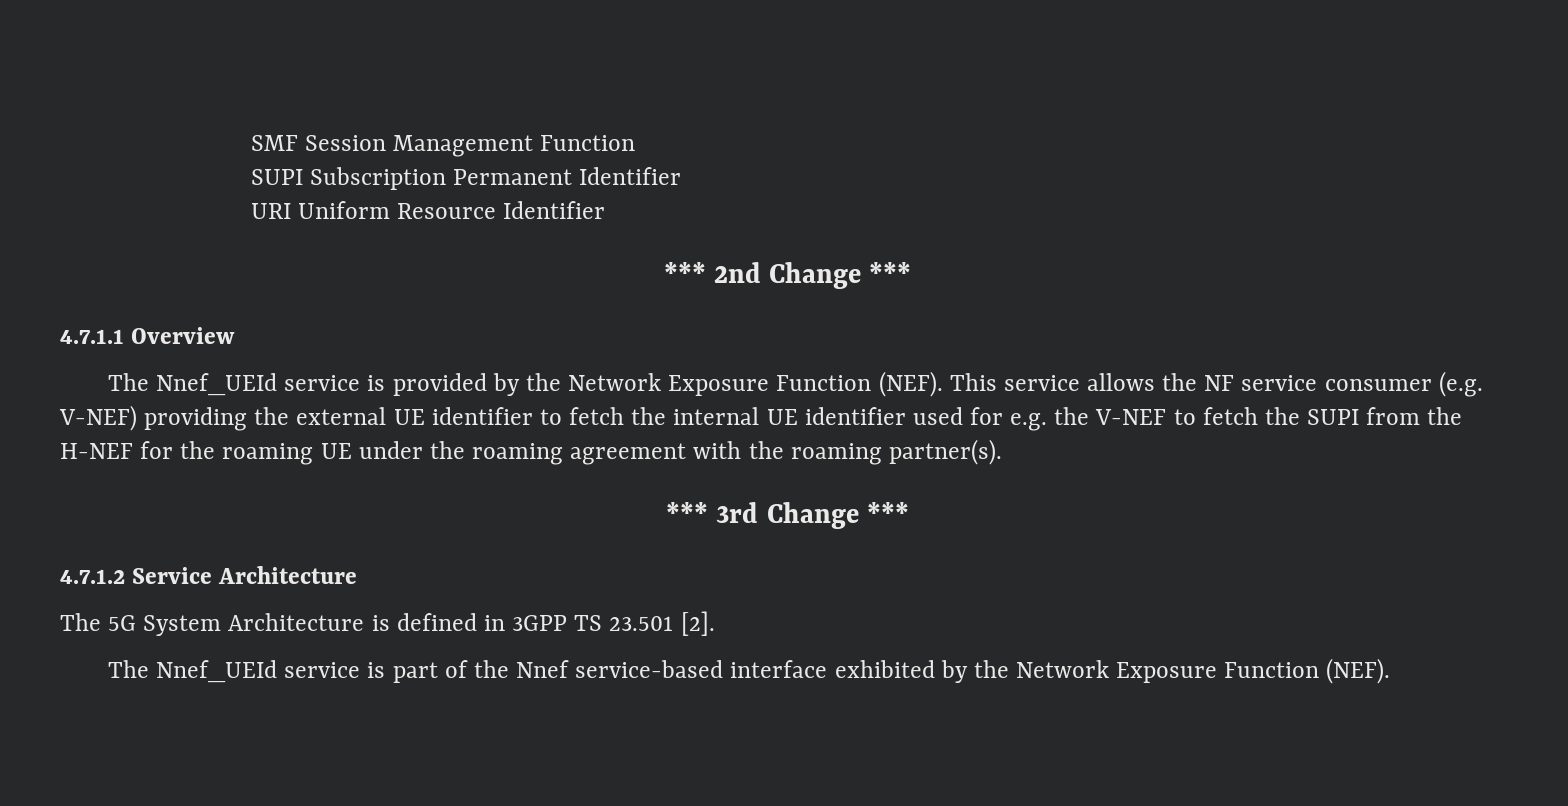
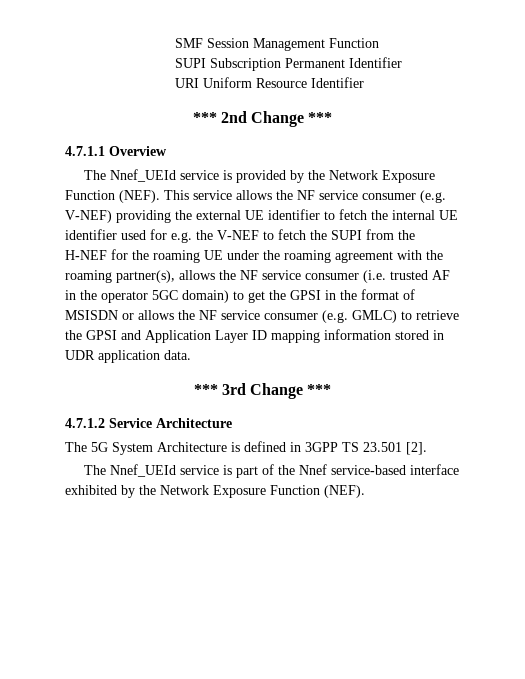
- This service allows the NF service consumer (e.g. V-NEF) providing the external UE identifier to fetch the internal UE identifier used for e.g. the V-NEF to fetch the SUPI from the H-NEF for the roaming UE under the roaming agreement with the roaming partner(s).
+ This service allows the NF service consumer (e.g. V-NEF) providing the external UE identifier to fetch the internal UE identifier used for e.g. the V-NEF to fetch the SUPI from the H-NEF for the roaming UE under the roaming agreement with the roaming partner(s), allows the NF service consumer (i.e. trusted AF in the operator 5GC domain) to get the GPSI in the format of MSISDN or allows the NF service consumer (e.g. GMLC) to retrieve the GPSI and Application Layer ID mapping information stored in UDR application data.

